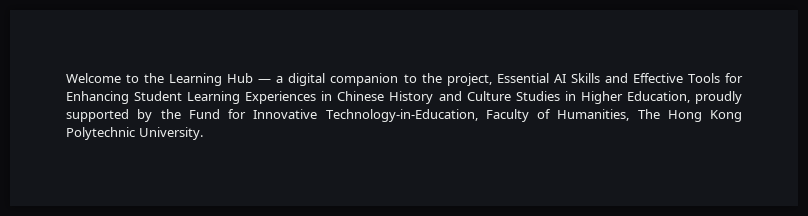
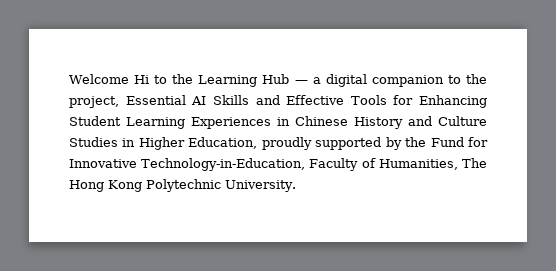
- Welcome to the Learning Hub — a digital companion to the project, Essential AI Skills and Effective Tools for Enhancing Student Learning Experiences in Chinese History and Culture Studies in Higher Education, proudly supported by the Fund for Innovative Technology-in-Education, Faculty of Humanities, The Hong Kong Polytechnic University.
+ Welcome Hi to the Learning Hub — a digital companion to the project, Essential AI Skills and Effective Tools for Enhancing Student Learning Experiences in Chinese History and Culture Studies in Higher Education, proudly supported by the Fund for Innovative Technology-in-Education, Faculty of Humanities, The Hong Kong Polytechnic University.

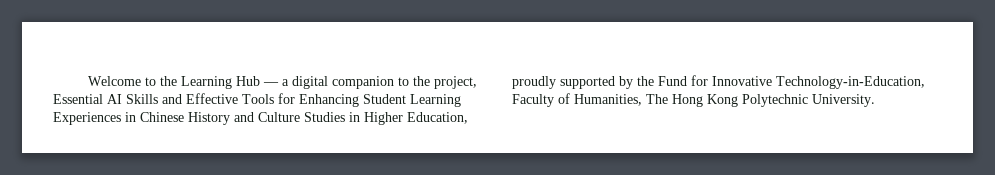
- Welcome Hi to the Learning Hub — a digital companion to the project, Essential AI Skills and Effective Tools for Enhancing Student Learning Experiences in Chinese History and Culture Studies in Higher Education, proudly supported by the Fund for Innovative Technology-in-Education, Faculty of Humanities, The Hong Kong Polytechnic University.
+ Welcome to the Learning Hub — a digital companion to the project, Essential AI Skills and Effective Tools for Enhancing Student Learning Experiences in Chinese History and Culture Studies in Higher Education, proudly supported by the Fund for Innovative Technology-in-Education, Faculty of Humanities, The Hong Kong Polytechnic University.

